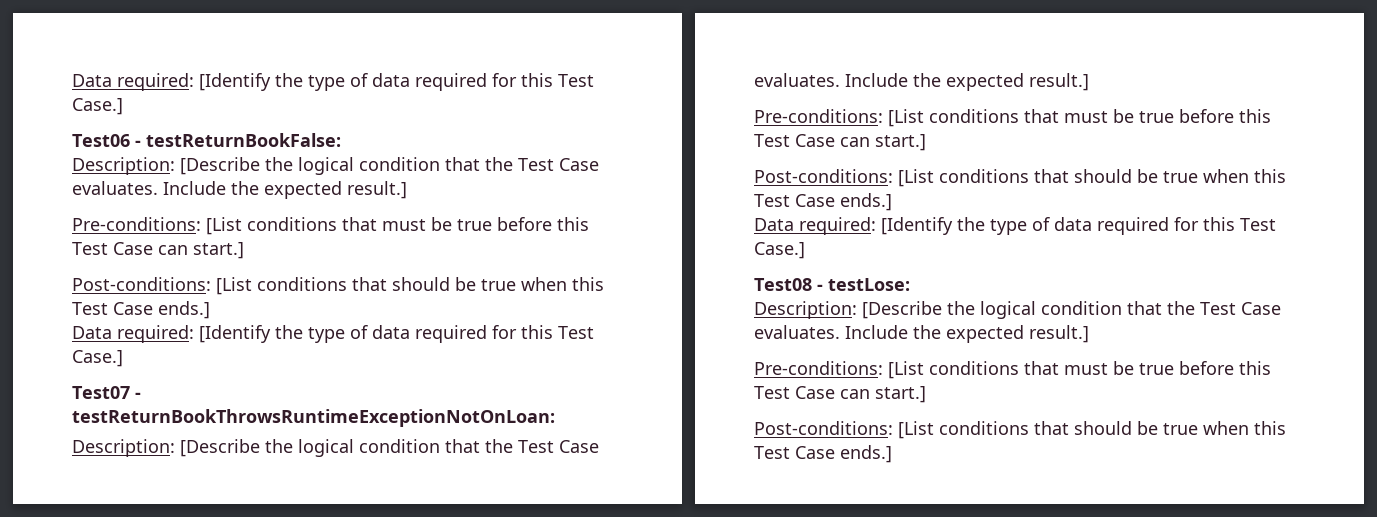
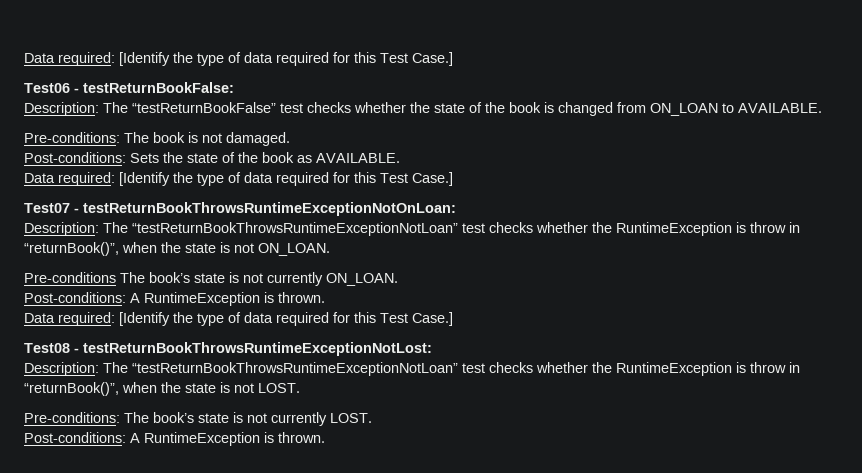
  Test06 - testReturnBookFalse:
- Description: [Describe the logical condition that the Test Case evaluates. Include the expected result.]
- Pre-conditions: [List conditions that must be true before this Test Case can start.]
- Post-conditions: [List conditions that should be true when this Test Case ends.]
+ Description: The “testReturnBookFalse” test checks whether the state of the book is changed from ON_LOAN to AVAILABLE.
+ Pre-conditions: The book is not damaged.
+ Post-conditions: Sets the state of the book as AVAILABLE.
  Test07 - testReturnBookThrowsRuntimeExceptionNotOnLoan:
- Description: [Describe the logical condition that the Test Case evaluates. Include the expected result.]
- Pre-conditions: [List conditions that must be true before this Test Case can start.]
- Post-conditions: [List conditions that should be true when this Test Case ends.]
+ Description: The “testReturnBookThrowsRuntimeExceptionNotLoan” test checks whether the RuntimeException is throw in “returnBook()”, when the state is not ON_LOAN.
+ Pre-conditions The book’s state is not currently ON_LOAN.
+ Post-conditions: A RuntimeException is thrown.
- Test08 - testLose:
- Description: [Describe the logical condition that the Test Case evaluates. Include the expected result.]
- Pre-conditions: [List conditions that must be true before this Test Case can start.]
- Post-conditions: [List conditions that should be true when this Test Case ends.]
+ Test08 - testReturnBookThrowsRuntimeExceptionNotLost:
+ Description: The “testReturnBookThrowsRuntimeExceptionNotLoan” test checks whether the RuntimeException is throw in “returnBook()”, when the state is not LOST.
+ Pre-conditions: The book’s state is not currently LOST.
+ Post-conditions: A RuntimeException is thrown.

